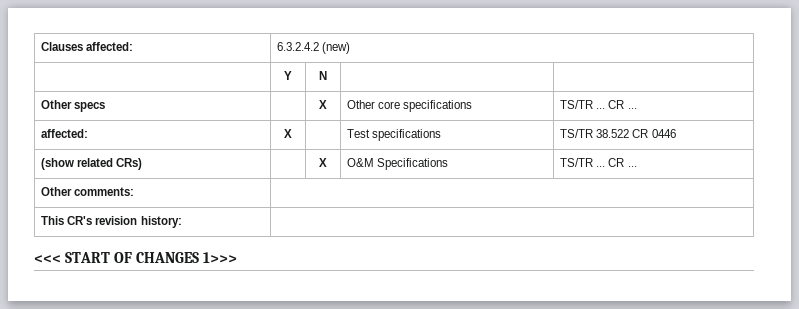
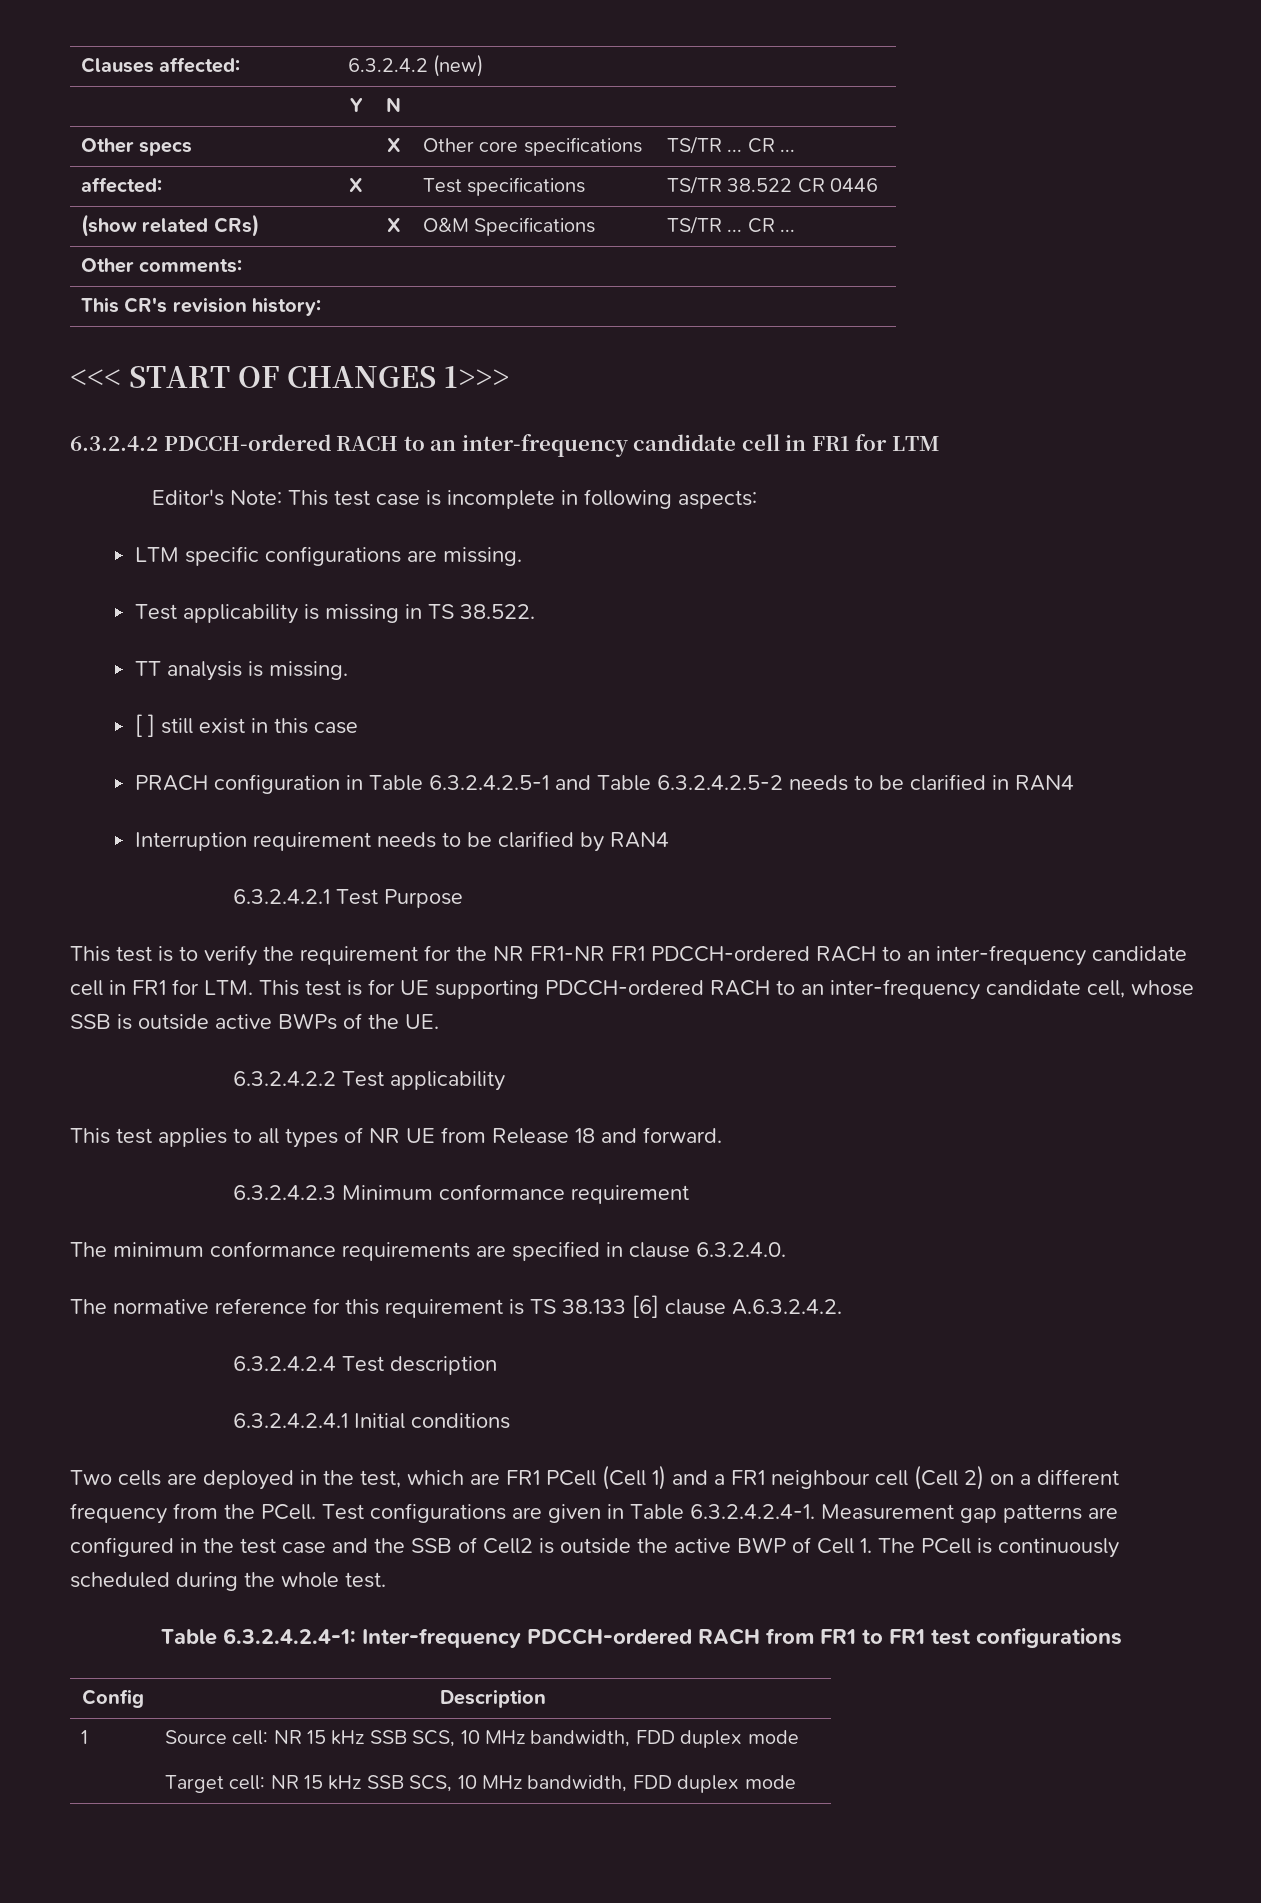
+ 6.3.2.4.2 PDCCH-ordered RACH to an inter-frequency candidate cell in FR1 for LTM
+ Editor's Note: This test case is incomplete in following aspects:
+ LTM specific configurations are missing.
+ Test applicability is missing in TS 38.522.
+ TT analysis is missing.
+ [ ] still exist in this case
+ PRACH configuration in Table 6.3.2.4.2.5-1 and Table 6.3.2.4.2.5-2 needs to be clarified in RAN4
+ Interruption requirement needs to be clarified by RAN4
+ 6.3.2.4.2.1 Test Purpose
+ This test is to verify the requirement for the NR FR1-NR FR1 PDCCH-ordered RACH to an inter-frequency candidate cell in FR1 for LTM. This test is for UE supporting PDCCH-ordered RACH to an inter-frequency candidate cell, whose SSB is outside active BWPs of the UE.
+ 6.3.2.4.2.2 Test applicability
+ This test applies to all types of NR UE from Release 18 and forward.
+ 6.3.2.4.2.3 Minimum conformance requirement
+ The minimum conformance requirements are specified in clause 6.3.2.4.0.
+ The normative reference for this requirement is TS 38.133 [6] clause A.6.3.2.4.2.
+ 6.3.2.4.2.4 Test description
+ 6.3.2.4.2.4.1 Initial conditions
+ Two cells are deployed in the test, which are FR1 PCell (Cell 1) and a FR1 neighbour cell (Cell 2) on a different frequency from the PCell. Test configurations are given in Table 6.3.2.4.2.4-1. Measurement gap patterns are configured in the test case and the SSB of Cell2 is outside the active BWP of Cell 1. The PCell is continuously scheduled during the whole test.
+ Table 6.3.2.4.2.4-1: Inter-frequency PDCCH-ordered RACH from FR1 to FR1 test configurations
+ Config | Description
+ 1 | Source cell: NR 15 kHz SSB SCS, 10 MHz bandwidth, FDD duplex mode
+ Target cell: NR 15 kHz SSB SCS, 10 MHz bandwidth, FDD duplex mode

